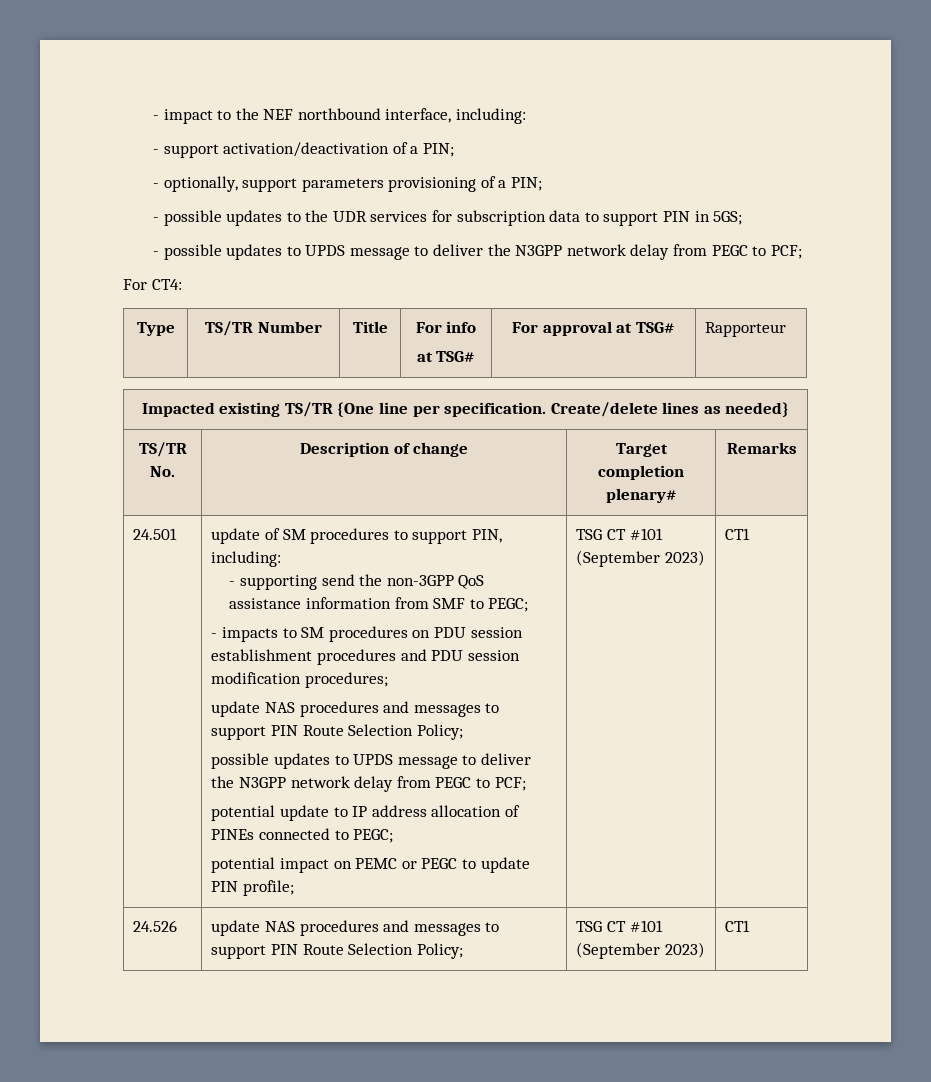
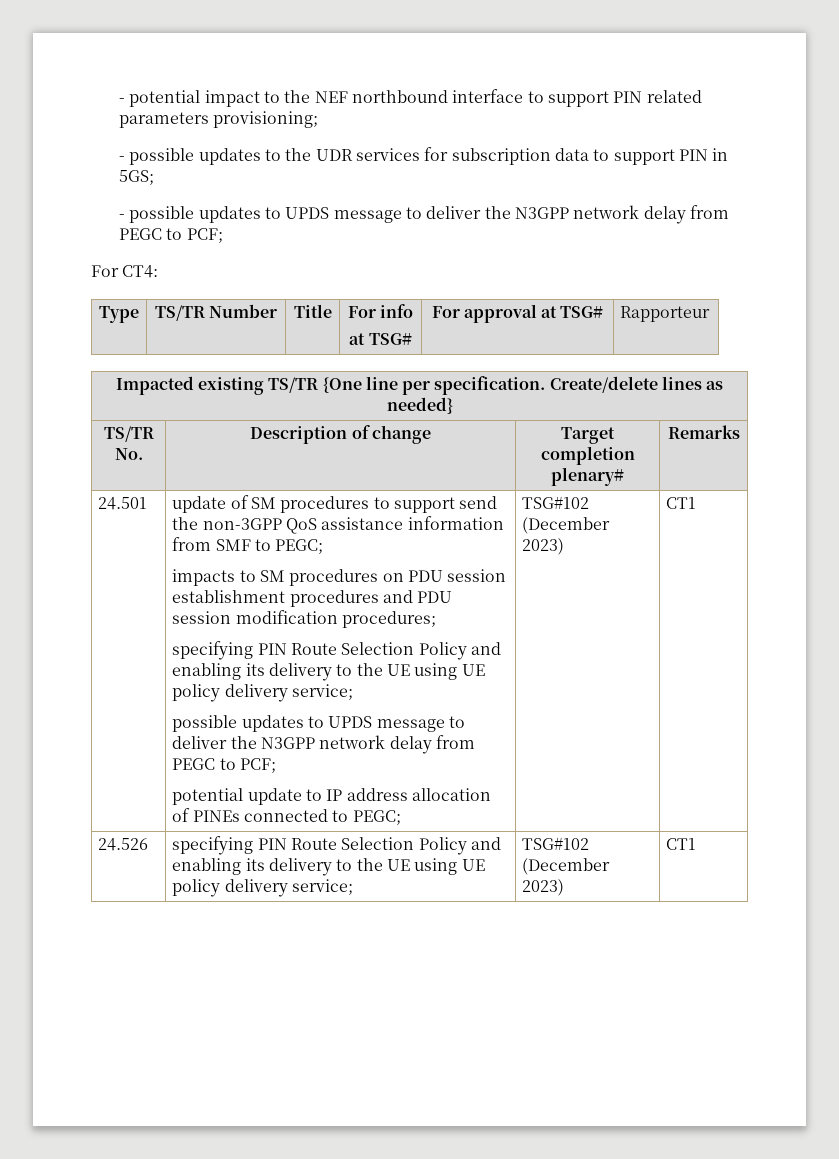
- - impact to the NEF northbound interface, including:
- - support activation/deactivation of a PIN;
- - optionally, support parameters provisioning of a PIN;
+ - potential impact to the NEF northbound interface to support PIN related parameters provisioning;
- update of SM procedures to support PIN, including:
- - supporting send the non-3GPP QoS assistance information from SMF to PEGC;
+ update of SM procedures to support send the non-3GPP QoS assistance information from SMF to PEGC;
- - impacts to SM procedures on PDU session establishment procedures and PDU session modification procedures;
- update NAS procedures and messages to support PIN Route Selection Policy;
+ impacts to SM procedures on PDU session establishment procedures and PDU session modification procedures;
+ specifying PIN Route Selection Policy and enabling its delivery to the UE using UE policy delivery service;
- potential update to IP address allocation of PINEs connected to PEGC;
- potential impact on PEMC or PEGC to update PIN profile; | TSG CT #101 (September 2023) | CT1
- 24.526 | update NAS procedures and messages to support PIN Route Selection Policy; | TSG CT #101 (September 2023) | CT1
+ potential update to IP address allocation of PINEs connected to PEGC; | TSG#102 (December 2023) | CT1
+ 24.526 | specifying PIN Route Selection Policy and enabling its delivery to the UE using UE policy delivery service; | TSG#102 (December 2023) | CT1

